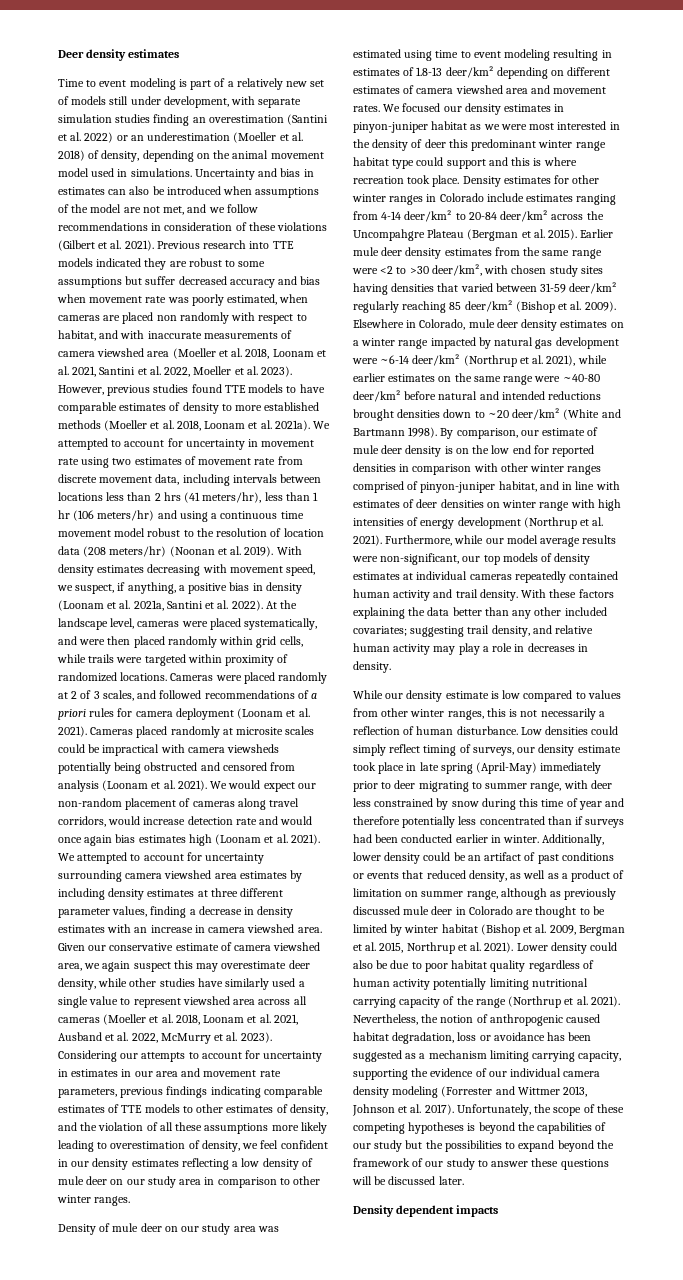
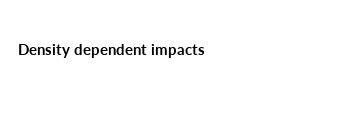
- Deer density estimates
- Time to event modeling is part of a relatively new set of models still under development, with separate simulation studies finding an overestimation (Santini et al. 2022) or an underestimation (Moeller et al. 2018) of density, depending on the animal movement model used in simulations. Uncertainty and bias in estimates can also be introduced when assumptions of the model are not met, and we follow recommendations in consideration of these violations (Gilbert et al. 2021). Previous research into TTE models indicated they are robust to some assumptions but suffer decreased accuracy and bias when movement rate was poorly estimated, when cameras are placed non randomly with respect to habitat, and with inaccurate measurements of camera viewshed area (Moeller et al. 2018, Loonam et al. 2021, Santini et al. 2022, Moeller et al. 2023). However, previous studies found TTE models to have comparable estimates of density to more established methods (Moeller et al. 2018, Loonam et al. 2021a). We attempted to account for uncertainty in movement rate using two estimates of movement rate from discrete movement data, including intervals between locations less than 2 hrs (41 meters/hr), less than 1 hr (106 meters/hr) and using a continuous time movement model robust to the resolution of location data (208 meters/hr) (Noonan et al. 2019). With density estimates decreasing with movement speed, we suspect, if anything, a positive bias in density (Loonam et al. 2021a, Santini et al. 2022). At the landscape level, cameras were placed systematically, and were then placed randomly within grid cells, while trails were targeted within proximity of randomized locations. Cameras were placed randomly at 2 of 3 scales, and followed recommendations of a priori rules for camera deployment (Loonam et al. 2021). Cameras placed randomly at microsite scales could be impractical with camera viewsheds potentially being obstructed and censored from analysis (Loonam et al. 2021). We would expect our non-random placement of cameras along travel corridors, would increase detection rate and would once again bias estimates high (Loonam et al. 2021). We attempted to account for uncertainty surrounding camera viewshed area estimates by including density estimates at three different parameter values, finding a decrease in density estimates with an increase in camera viewshed area. Given our conservative estimate of camera viewshed area, we again suspect this may overestimate deer density, while other studies have similarly used a single value to represent viewshed area across all cameras (Moeller et al. 2018, Loonam et al. 2021, Ausband et al. 2022, McMurry et al. 2023). Considering our attempts to account for uncertainty in estimates in our area and movement rate parameters, previous findings indicating comparable estimates of TTE models to other estimates of density, and the violation of all these assumptions more likely leading to overestimation of density, we feel confident in our density estimates reflecting a low density of mule deer on our study area in comparison to other winter ranges.
- Density of mule deer on our study area was estimated using time to event modeling resulting in estimates of 1.8-13 deer/km² depending on different estimates of camera viewshed area and movement rates. We focused our density estimates in pinyon-juniper habitat as we were most interested in the density of deer this predominant winter range habitat type could support and this is where recreation took place. Density estimates for other winter ranges in Colorado include estimates ranging from 4-14 deer/km² to 20-84 deer/km² across the Uncompahgre Plateau (Bergman et al. 2015). Earlier mule deer density estimates from the same range were <2 to >30 deer/km², with chosen study sites having densities that varied between 31-59 deer/km² regularly reaching 85 deer/km² (Bishop et al. 2009). Elsewhere in Colorado, mule deer density estimates on a winter range impacted by natural gas development were ~6-14 deer/km² (Northrup et al. 2021), while earlier estimates on the same range were ~40-80 deer/km² before natural and intended reductions brought densities down to ~20 deer/km² (White and Bartmann 1998). By comparison, our estimate of mule deer density is on the low end for reported densities in comparison with other winter ranges comprised of pinyon-juniper habitat, and in line with estimates of deer densities on winter range with high intensities of energy development (Northrup et al. 2021). Furthermore, while our model average results were non-significant, our top models of density estimates at individual cameras repeatedly contained human activity and trail density. With these factors explaining the data better than any other included covariates; suggesting trail density, and relative human activity may play a role in decreases in density.
- While our density estimate is low compared to values from other winter ranges, this is not necessarily a reflection of human disturbance. Low densities could simply reflect timing of surveys, our density estimate took place in late spring (April-May) immediately prior to deer migrating to summer range, with deer less constrained by snow during this time of year and therefore potentially less concentrated than if surveys had been conducted earlier in winter. Additionally, lower density could be an artifact of past conditions or events that reduced density, as well as a product of limitation on summer range, although as previously discussed mule deer in Colorado are thought to be limited by winter habitat (Bishop et al. 2009, Bergman et al. 2015, Northrup et al. 2021). Lower density could also be due to poor habitat quality regardless of human activity potentially limiting nutritional carrying capacity of the range (Northrup et al. 2021). Nevertheless, the notion of anthropogenic caused habitat degradation, loss or avoidance has been suggested as a mechanism limiting carrying capacity, supporting the evidence of our individual camera density modeling (Forrester and Wittmer 2013, Johnson et al. 2017). Unfortunately, the scope of these competing hypotheses is beyond the capabilities of our study but the possibilities to expand beyond the framework of our study to answer these questions will be discussed later.

